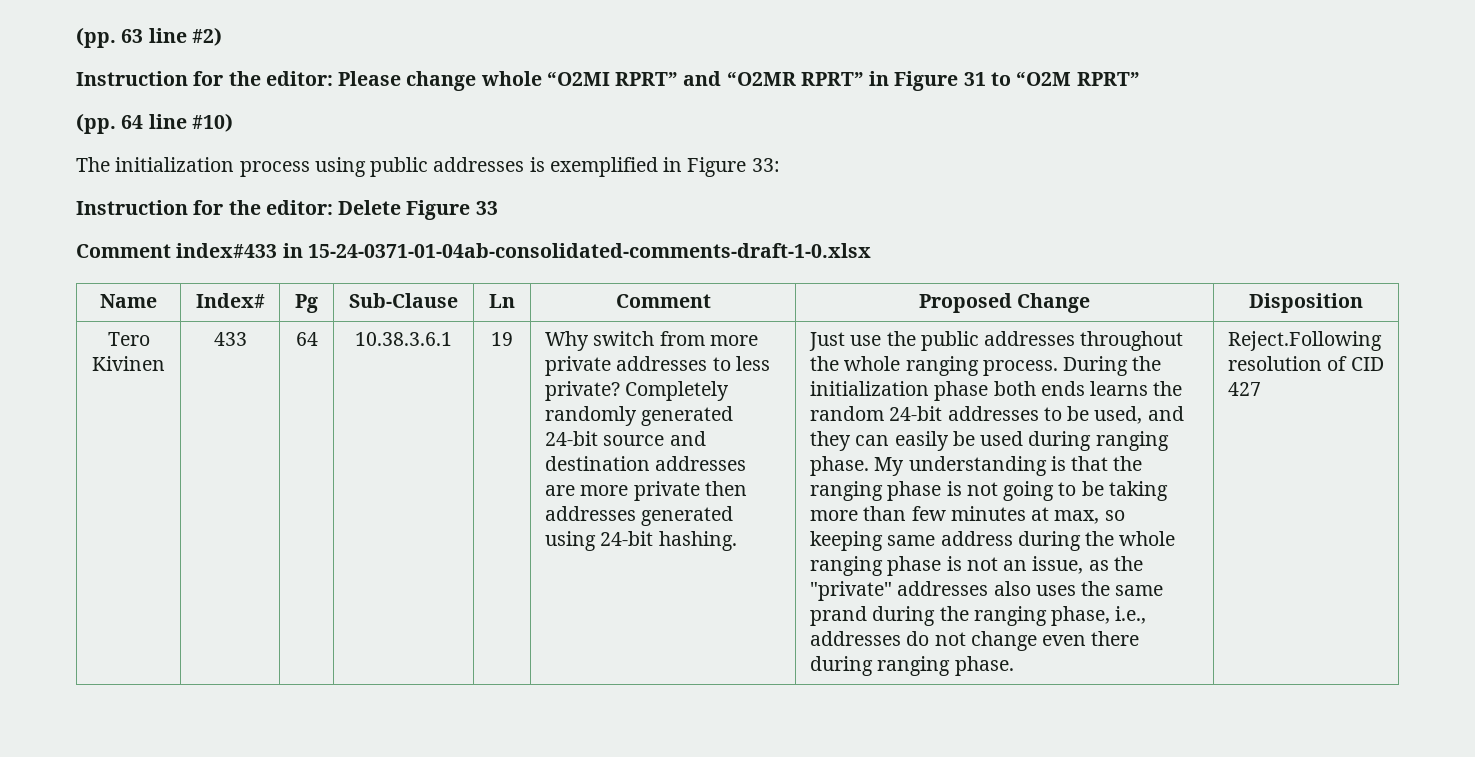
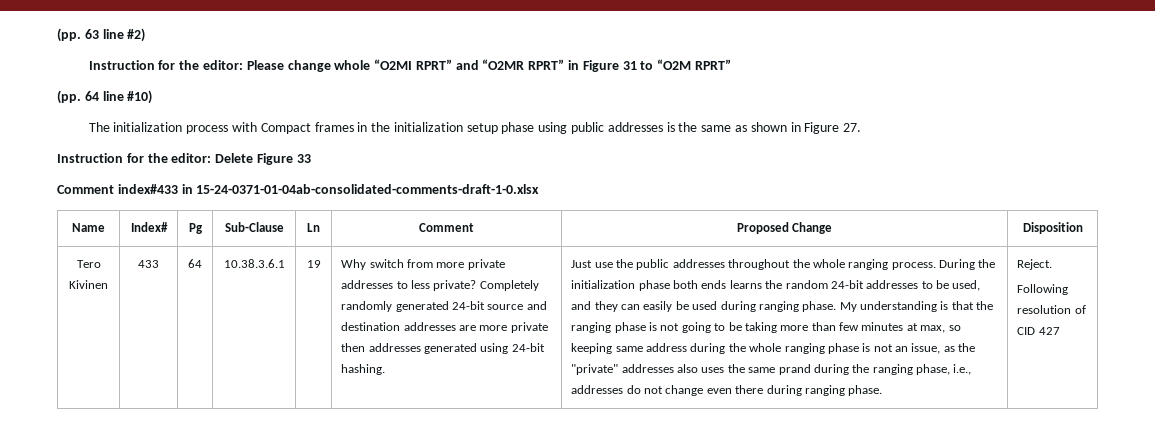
- The initialization process using public addresses is exemplified in Figure 33:
+ The initialization process with Compact frames in the initialization setup phase using public addresses is the same as shown in Figure 27.
- Reject.Following resolution of CID 427
+ Reject.
+ Following resolution of CID 427

